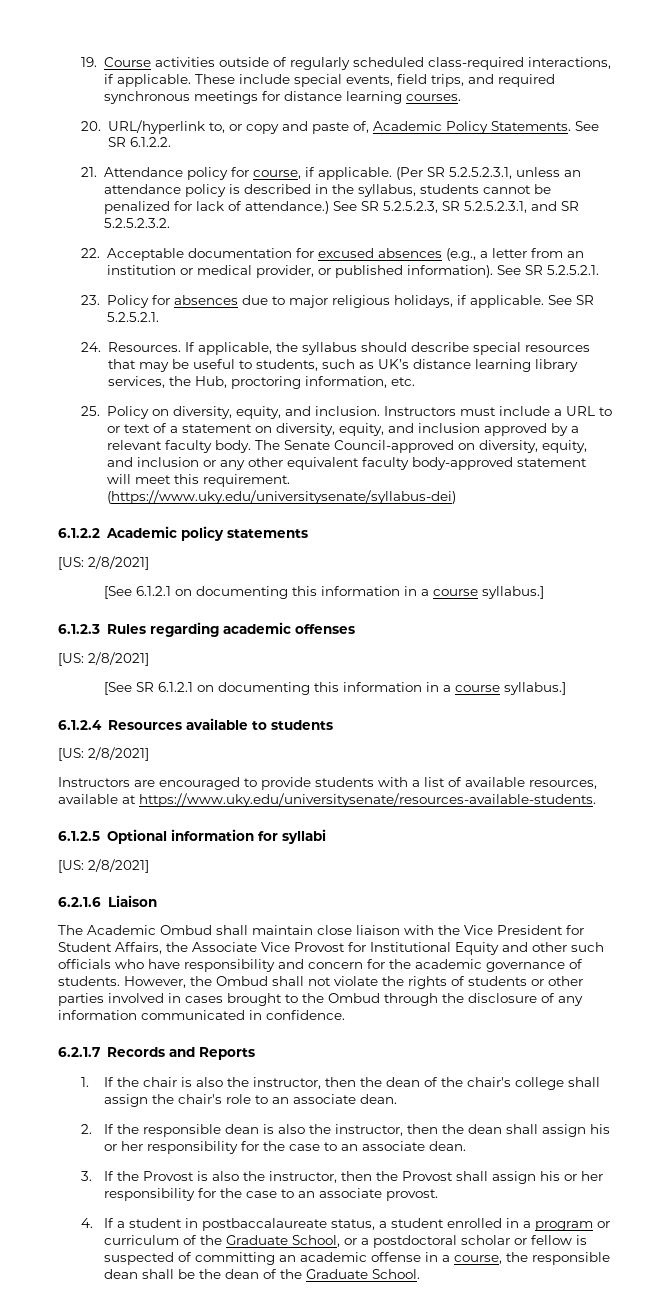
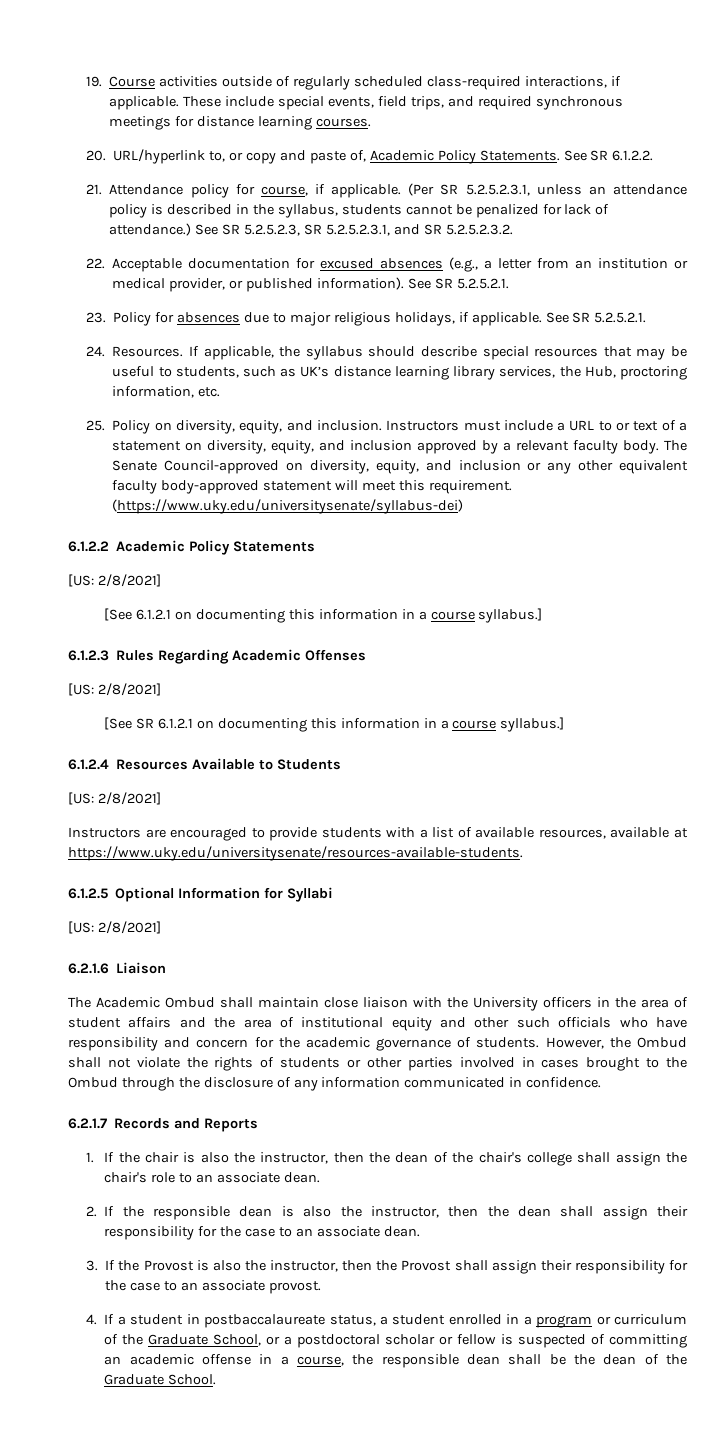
- 6.1.2.2 Academic policy statements
+ 6.1.2.2 Academic Policy Statements
- 6.1.2.3 Rules regarding academic offenses
+ 6.1.2.3 Rules Regarding Academic Offenses
- 6.1.2.4 Resources available to students
+ 6.1.2.4 Resources Available to Students
- 6.1.2.5 Optional information for syllabi
+ 6.1.2.5 Optional Information for Syllabi
- The Academic Ombud shall maintain close liaison with the Vice President for Student Affairs, the Associate Vice Provost for Institutional Equity and other such officials who have responsibility and concern for the academic governance of students.
+ The Academic Ombud shall maintain close liaison with the University officers in the area of student affairs and the area of institutional equity and other such officials who have responsibility and concern for the academic governance of students.
- 2. If the responsible dean is also the instructor, then the dean shall assign his or her responsibility for the case to an associate dean.
+ 2. If the responsible dean is also the instructor, then the dean shall assign their responsibility for the case to an associate dean.
- 3. If the Provost is also the instructor, then the Provost shall assign his or her responsibility for the case to an associate provost.
+ 3. If the Provost is also the instructor, then the Provost shall assign their responsibility for the case to an associate provost.

